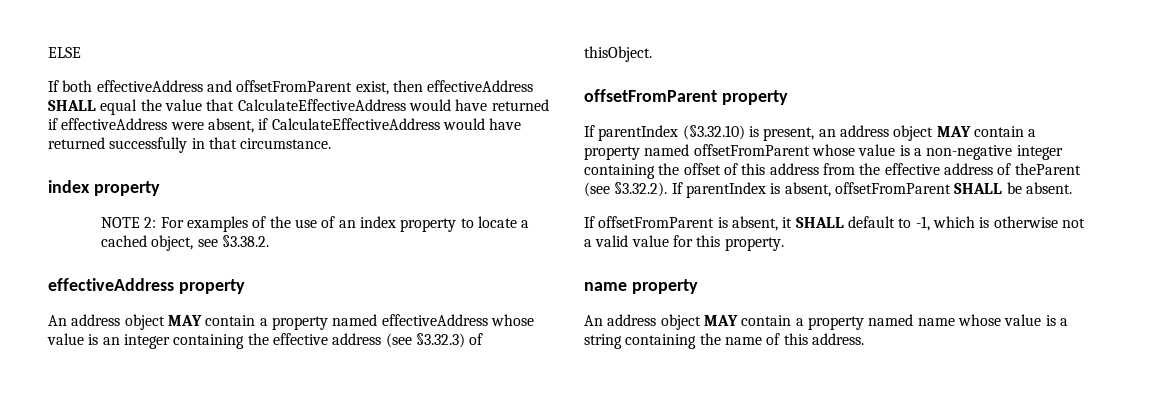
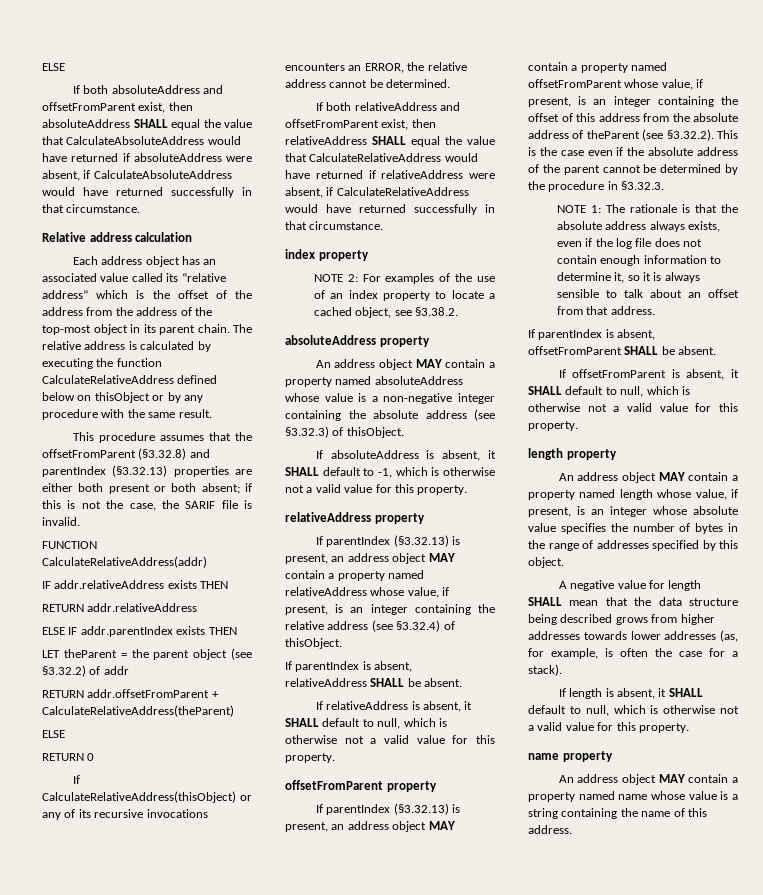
- If both effectiveAddress and offsetFromParent exist, then effectiveAddress SHALL equal the value that CalculateEffectiveAddress would have returned if effectiveAddress were absent, if CalculateEffectiveAddress would have returned successfully in that circumstance.
+ If both absoluteAddress and offsetFromParent exist, then absoluteAddress SHALL equal the value that CalculateAbsoluteAddress would have returned if absoluteAddress were absent, if CalculateAbsoluteAddress would have returned successfully in that circumstance.
+ Relative address calculation
+ Each address object has an associated value called its “relative address” which is the offset of the address from the address of the top-most object in its parent chain. The relative address is calculated by executing the function CalculateRelativeAddress defined below on thisObject or by any procedure with the same result.
+ This procedure assumes that the offsetFromParent (§3.32.8) and parentIndex (§3.32.13) properties are either both present or both absent; if this is not the case, the SARIF file is invalid.
+ FUNCTION CalculateRelativeAddress(addr)
+ IF addr.relativeAddress exists THEN
+ RETURN addr.relativeAddress
+ ELSE IF addr.parentIndex exists THEN
+ LET theParent = the parent object (see §3.32.2) of addr
+ RETURN addr.offsetFromParent + CalculateRelativeAddress(theParent)
+ ELSE
+ RETURN 0
+ If CalculateRelativeAddress(thisObject) or any of its recursive invocations encounters an ERROR, the relative address cannot be determined.
+ If both relativeAddress and offsetFromParent exist, then relativeAddress SHALL equal the value that CalculateRelativeAddress would have returned if relativeAddress were absent, if CalculateRelativeAddress would have returned successfully in that circumstance.
- effectiveAddress property
- An address object MAY contain a property named effectiveAddress whose value is an integer containing the effective address (see §3.32.3) of thisObject.
+ absoluteAddress property
+ An address object MAY contain a property named absoluteAddress whose value is a non-negative integer containing the absolute address (see §3.32.3) of thisObject.
+ If absoluteAddress is absent, it SHALL default to -1, which is otherwise not a valid value for this property.
+ relativeAddress property
+ If parentIndex (§3.32.13) is present, an address object MAY contain a property named relativeAddress whose value, if present, is an integer containing the relative address (see §3.32.4) of thisObject.
+ If parentIndex is absent, relativeAddress SHALL be absent.
+ If relativeAddress is absent, it SHALL default to null, which is otherwise not a valid value for this property.
- If parentIndex (§3.32.10) is present, an address object MAY contain a property named offsetFromParent whose value is a non-negative integer containing the offset of this address from the effective address of theParent (see §3.32.2). If parentIndex is absent, offsetFromParent SHALL be absent.
+ If parentIndex (§3.32.13) is present, an address object MAY contain a property named offsetFromParent whose value, if present, is an integer containing the offset of this address from the absolute address of theParent (see §3.32.2). This is the case even if the absolute address of the parent cannot be determined by the procedure in §3.32.3.
+ NOTE 1: The rationale is that the absolute address always exists, even if the log file does not contain enough information to determine it, so it is always sensible to talk about an offset from that address.
+ If parentIndex is absent, offsetFromParent SHALL be absent.
- If offsetFromParent is absent, it SHALL default to -1, which is otherwise not a valid value for this property.
+ If offsetFromParent is absent, it SHALL default to null, which is otherwise not a valid value for this property.
+ length property
+ An address object MAY contain a property named length whose value, if present, is an integer whose absolute value specifies the number of bytes in the range of addresses specified by this object.
+ A negative value for length SHALL mean that the data structure being described grows from higher addresses towards lower addresses (as, for example, is often the case for a stack).
+ If length is absent, it SHALL default to null, which is otherwise not a valid value for this property.

